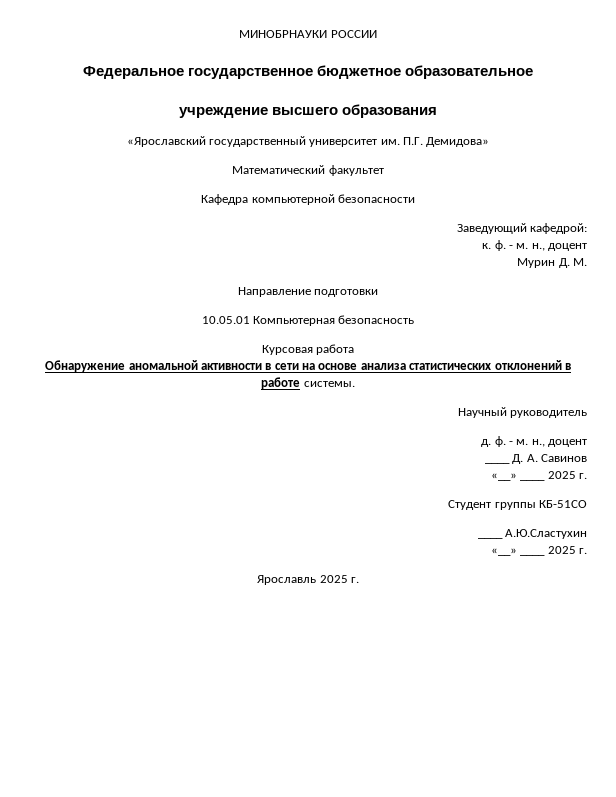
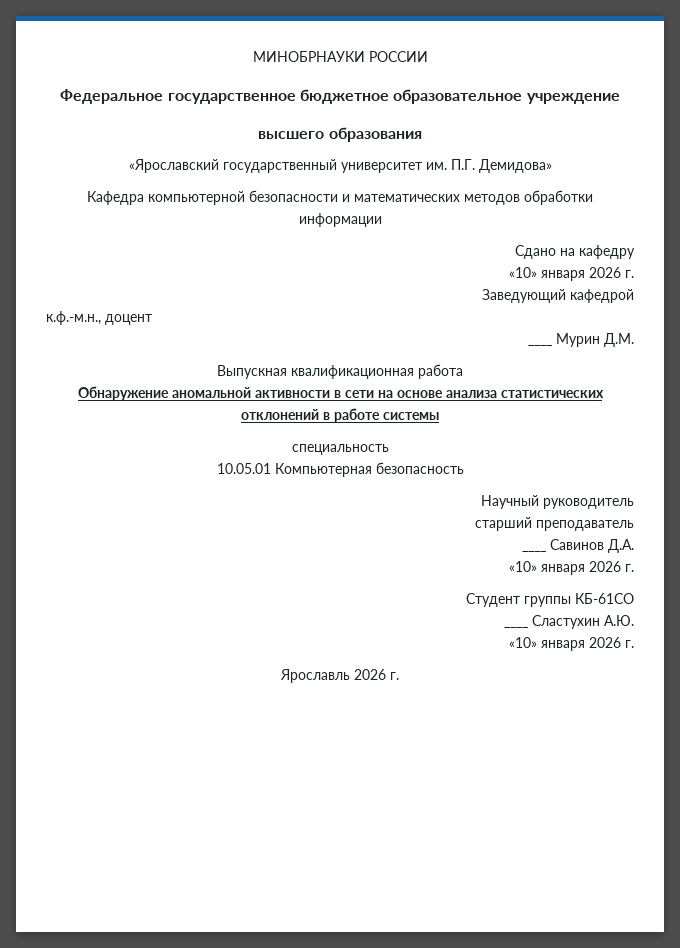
- Федеральное государственное бюджетное образовательное
- учреждение высшего образования
+ Федеральное государственное бюджетное образовательное учреждение
+ высшего образования
- Математический факультет
- Кафедра компьютерной безопасности
- Заведующий кафедрой:
- к. ф. - м. н., доцент
- Мурин Д. М.
- Направление подготовки
- 10.05.01 Компьютерная безопасность
- Курсовая работа
+ Кафедра компьютерной безопасности и математических методов обработки информации
+ Сдано на кафедру
+ «10» января 2026 г.
+ Заведующий кафедрой
+ к.ф.-м.н., доцент
+ ____ Мурин Д.М.
+ Выпускная квалификационная работа
- Обнаружение аномальной активности в сети на основе анализа статистических отклонений в работе системы.
+ Обнаружение аномальной активности в сети на основе анализа статистических отклонений в работе системы
+ специальность
+ 10.05.01 Компьютерная безопасность
  Научный руководитель
- д. ф. - м. н., доцент
- ____ Д. А. Савинов
- «__» ____ 2025 г.
+ старший преподаватель
+ ____ Савинов Д.А.
+ «10» января 2026 г.
- Студент группы КБ-51СО
- ____ А.Ю.Сластухин
- «__» ____ 2025 г.
+ Студент группы КБ-61СО
+ ____ Сластухин А.Ю.
+ «10» января 2026 г.
- Ярославль 2025 г.
+ Ярославль 2026 г.

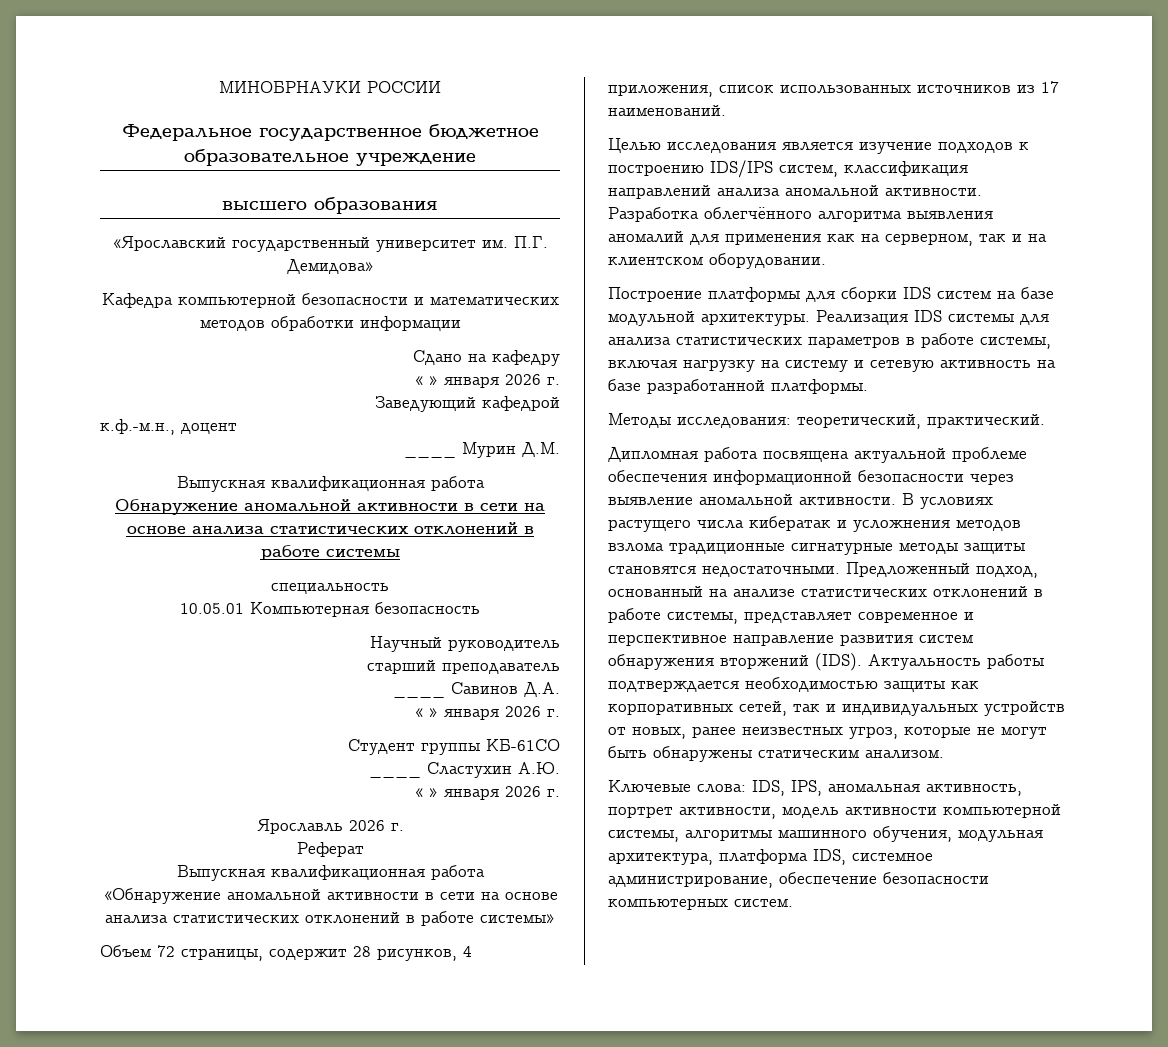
  Сдано на кафедру
- «10» января 2026 г.
+ « » января 2026 г.
  ____ Савинов Д.А.
- «10» января 2026 г.
+ « » января 2026 г.
  ____ Сластухин А.Ю.
- «10» января 2026 г.
+ « » января 2026 г.
+ Реферат
+ Выпускная квалификационная работа
+ «Обнаружение аномальной активности в сети на основе анализа статистических отклонений в работе системы»
+ Объем 72 страницы, содержит 28 рисунков, 4 приложения, список использованных источников из 17 наименований.
+ Целью исследования является изучение подходов к построению IDS/IPS систем, классификация направлений анализа аномальной активности. Разработка облегчённого алгоритма выявления аномалий для применения как на серверном, так и на клиентском оборудовании.
+ Построение платформы для сборки IDS систем на базе модульной архитектуры. Реализация IDS системы для анализа статистических параметров в работе системы, включая нагрузку на систему и сетевую активность на базе разработанной платформы.
+ Методы исследования: теоретический, практический.
+ Дипломная работа посвящена актуальной проблеме обеспечения информационной безопасности через выявление аномальной активности. В условиях растущего числа кибератак и усложнения методов взлома традиционные сигнатурные методы защиты становятся недостаточными. Предложенный подход, основанный на анализе статистических отклонений в работе системы, представляет современное и перспективное направление развития систем обнаружения вторжений (IDS). Актуальность работы подтверждается необходимостью защиты как корпоративных сетей, так и индивидуальных устройств от новых, ранее неизвестных угроз, которые не могут быть обнаружены статическим анализом.
+ Ключевые слова: IDS, IPS, аномальная активность, портрет активности, модель активности компьютерной системы, алгоритмы машинного обучения, модульная архитектура, платформа IDS, системное администрирование, обеспечение безопасности компьютерных систем.

